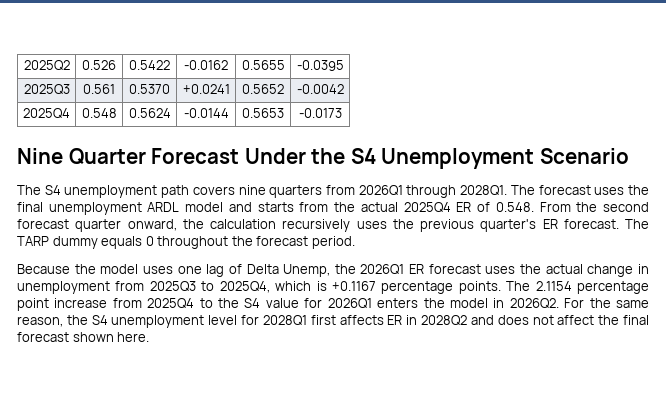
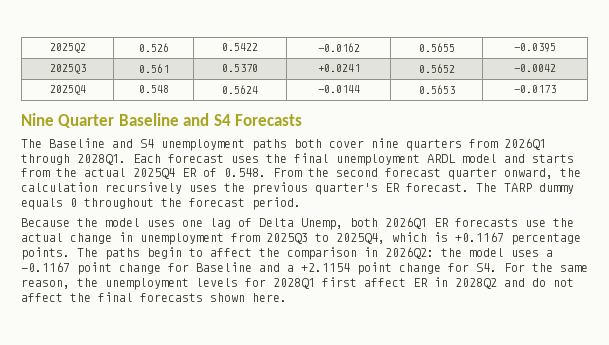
- Nine Quarter Forecast Under the S4 Unemployment Scenario
- The S4 unemployment path covers nine quarters from 2026Q1 through 2028Q1.
+ Nine Quarter Baseline and S4 Forecasts
+ The Baseline and S4 unemployment paths both cover nine quarters from 2026Q1 through 2028Q1.
- The forecast uses the final unemployment ARDL model and starts from the actual 2025Q4 ER of 0.548. From the second forecast quarter onward, the calculation recursively uses the previous quarter's ER forecast.
+ Each forecast uses the final unemployment ARDL model and starts from the actual 2025Q4 ER of 0.548. From the second forecast quarter onward, the calculation recursively uses the previous quarter's ER forecast.
- Because the model uses one lag of Delta Unemp, the 2026Q1 ER forecast uses the actual change in unemployment from 2025Q3 to 2025Q4, which is +0.1167 percentage points.
+ Because the model uses one lag of Delta Unemp, both 2026Q1 ER forecasts use the actual change in unemployment from 2025Q3 to 2025Q4, which is +0.1167 percentage points.
- The 2.1154 percentage point increase from 2025Q4 to the S4 value for 2026Q1 enters the model in 2026Q2. For the same reason, the S4 unemployment level for 2028Q1 first affects ER in 2028Q2 and does not affect the final forecast shown here.
+ The paths begin to affect the comparison in 2026Q2: the model uses a -0.1167 point change for Baseline and a +2.1154 point change for S4. For the same reason, the unemployment levels for 2028Q1 first affect ER in 2028Q2 and do not affect the final forecasts shown here.

